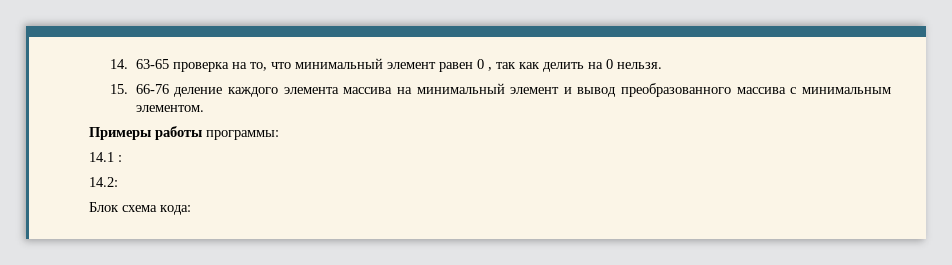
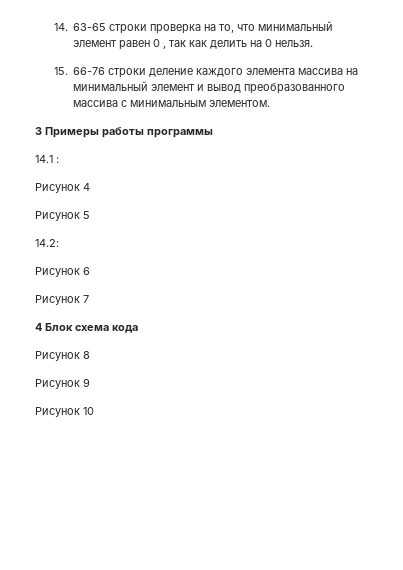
- 14. 63-65 проверка на то, что минимальный элемент равен 0 , так как делить на 0 нельзя.
+ 14. 63-65 строки проверка на то, что минимальный элемент равен 0 , так как делить на 0 нельзя.
- 15. 66-76 деление каждого элемента массива на минимальный элемент и вывод преобразованного массива с минимальным элементом.
+ 15. 66-76 строки деление каждого элемента массива на минимальный элемент и вывод преобразованного массива с минимальным элементом.
- Примеры работы программы:
+ 3 Примеры работы программы
+ Рисунок 4
+ Рисунок 5
  14.2:
- Блок схема кода:
+ Рисунок 6
+ Рисунок 7
+ 4 Блок схема кода
+ Рисунок 8
+ Рисунок 9
+ Рисунок 10

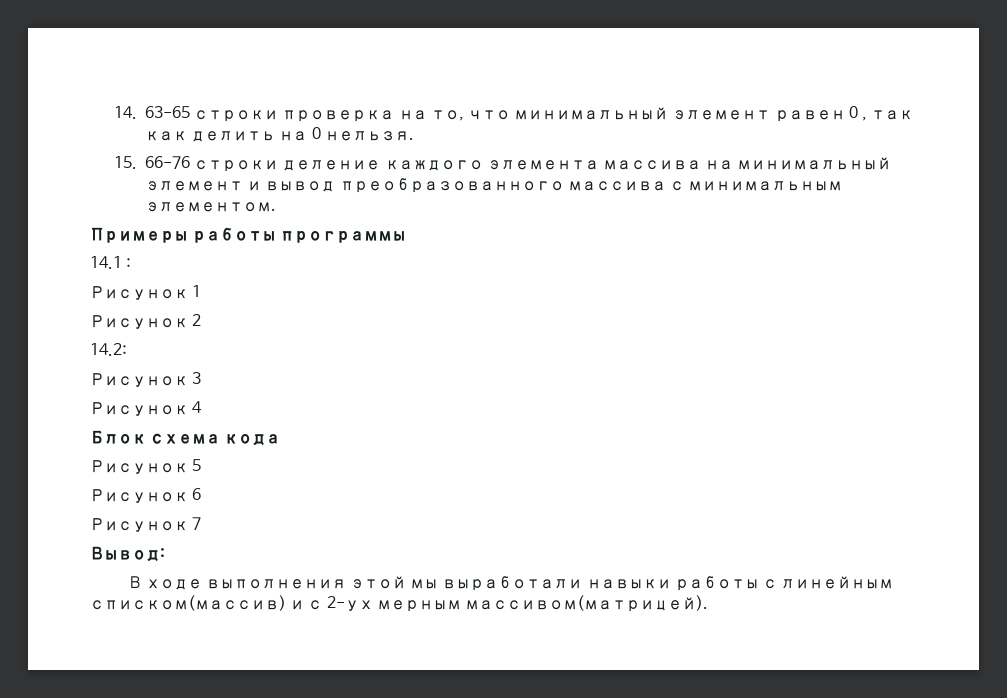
- 3 Примеры работы программы
+ Примеры работы программы
+ Рисунок 1
+ Рисунок 2
+ 14.2:
+ Рисунок 3
+ Блок схема кода
- 14.2:
- 4 Блок схема кода
- Рисунок 8
- Рисунок 9
- Рисунок 10
+ Вывод:
+ В ходе выполнения этой мы выработали навыки работы с линейным списком(массив) и с 2-ух мерным массивом(матрицей).

